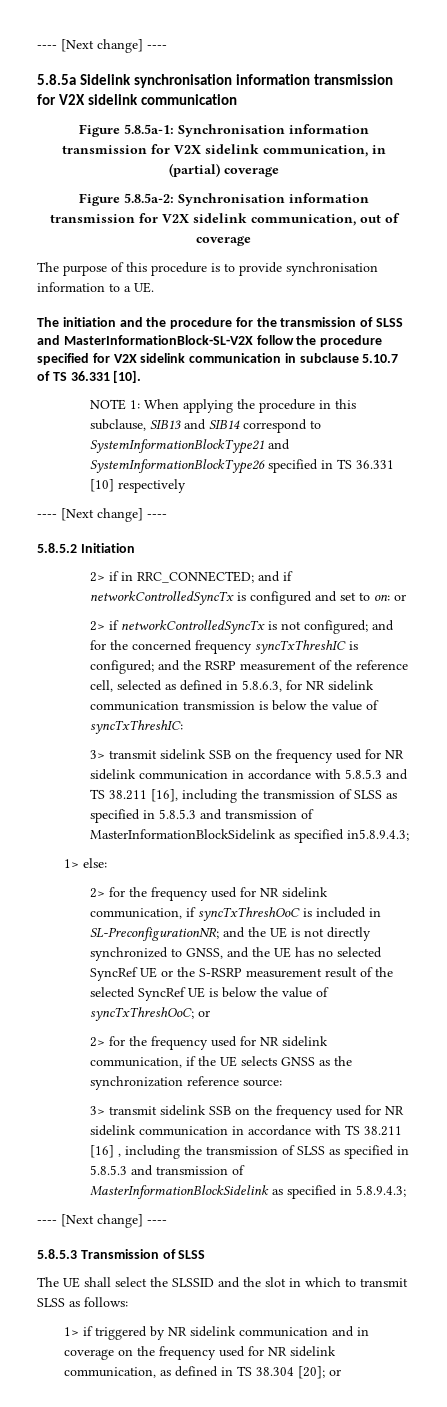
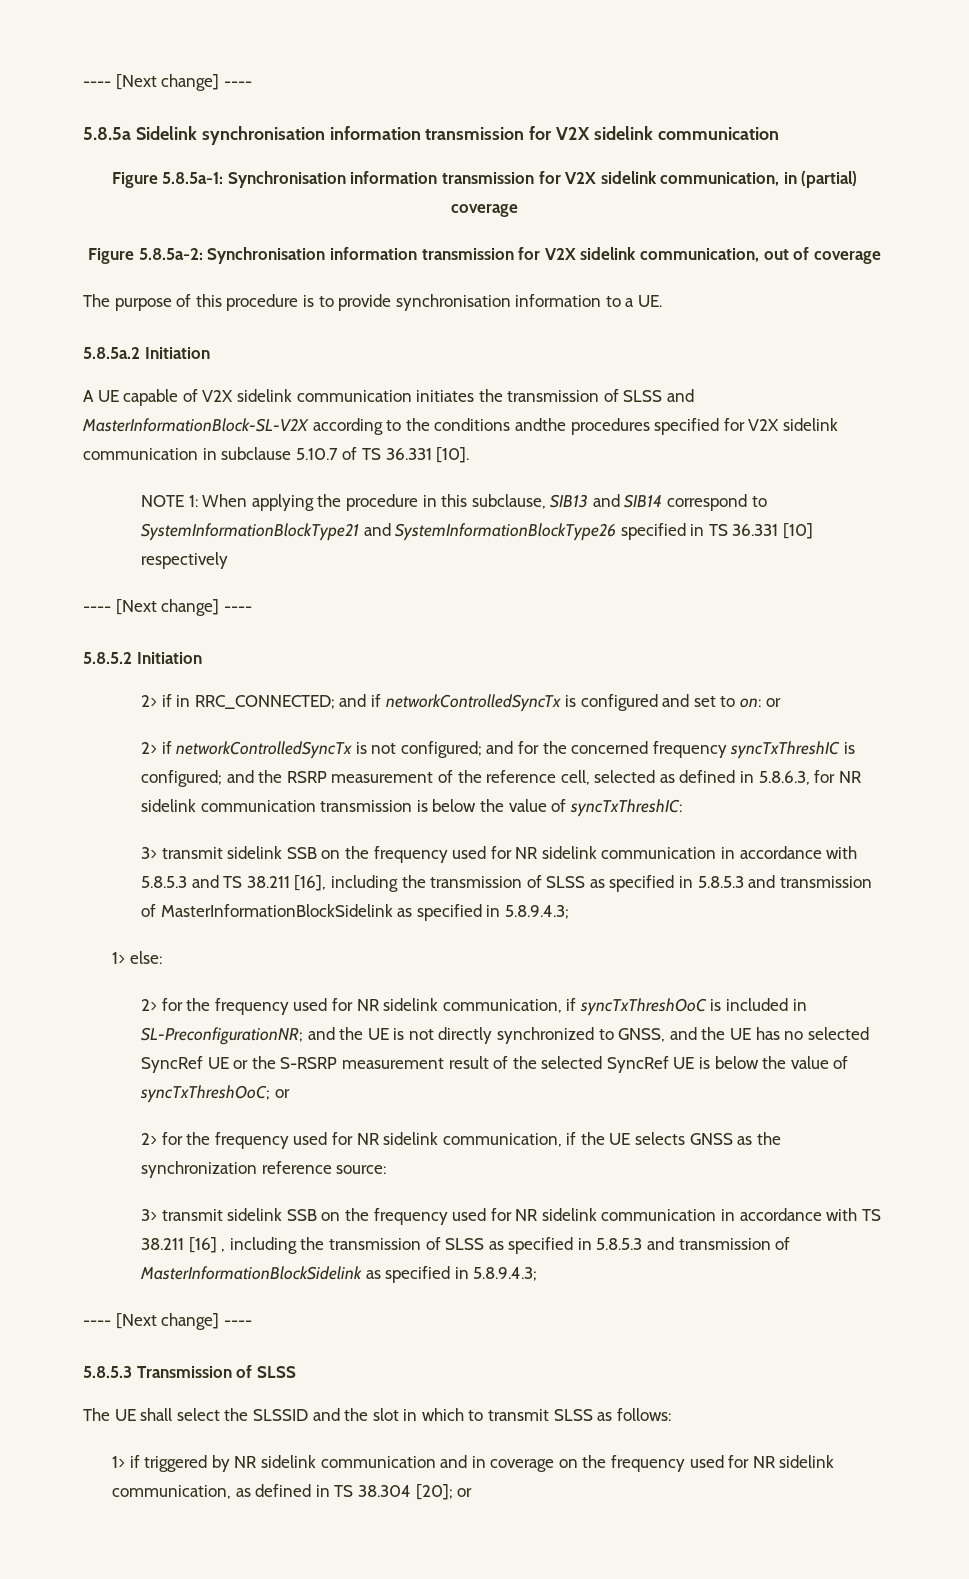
- The initiation and the procedure for the transmission of SLSS and MasterInformationBlock-SL-V2X follow the procedure specified for V2X sidelink communication in subclause 5.10.7 of TS 36.331 [10].
+ 5.8.5a.2 Initiation
+ A UE capable of V2X sidelink communication initiates the transmission of SLSS and MasterInformationBlock-SL-V2X according to the conditions andthe procedures specified for V2X sidelink communication in subclause 5.10.7 of TS 36.331 [10].
- 3> transmit sidelink SSB on the frequency used for NR sidelink communication in accordance with 5.8.5.3 and TS 38.211 [16], including the transmission of SLSS as specified in 5.8.5.3 and transmission of MasterInformationBlockSidelink as specified in5.8.9.4.3;
+ 3> transmit sidelink SSB on the frequency used for NR sidelink communication in accordance with 5.8.5.3 and TS 38.211 [16], including the transmission of SLSS as specified in 5.8.5.3 and transmission of MasterInformationBlockSidelink as specified in 5.8.9.4.3;

